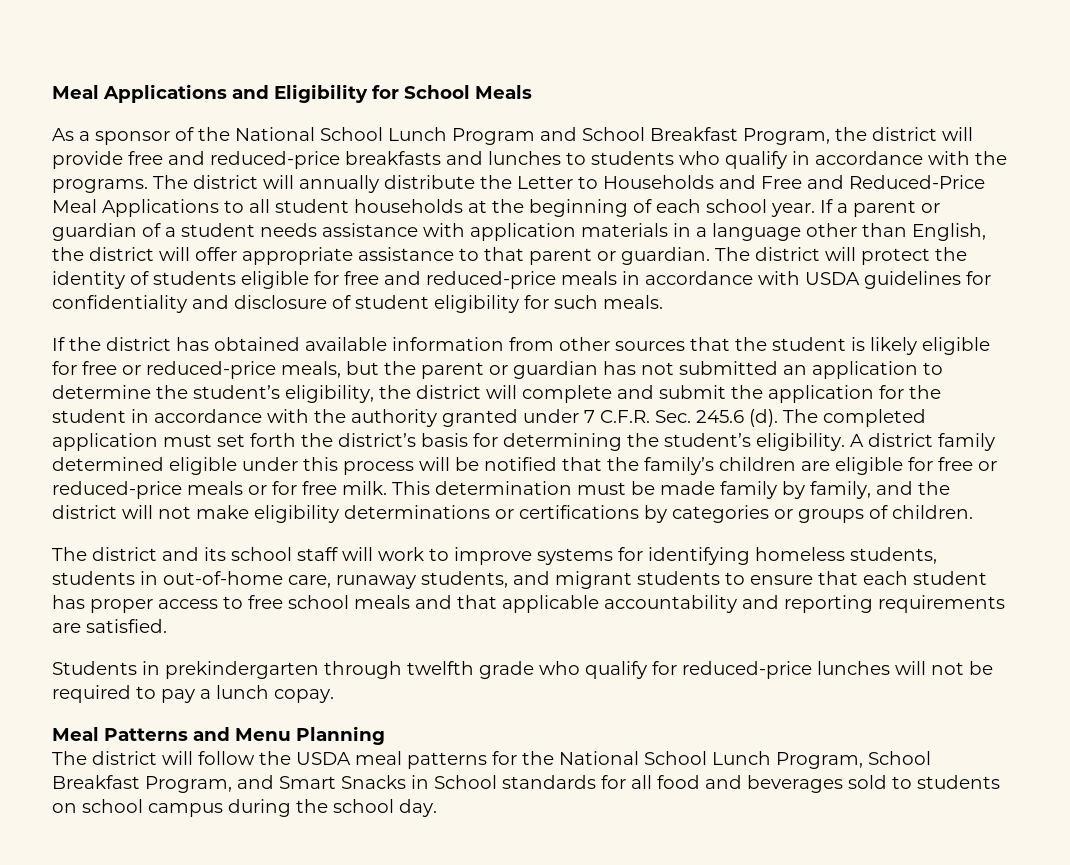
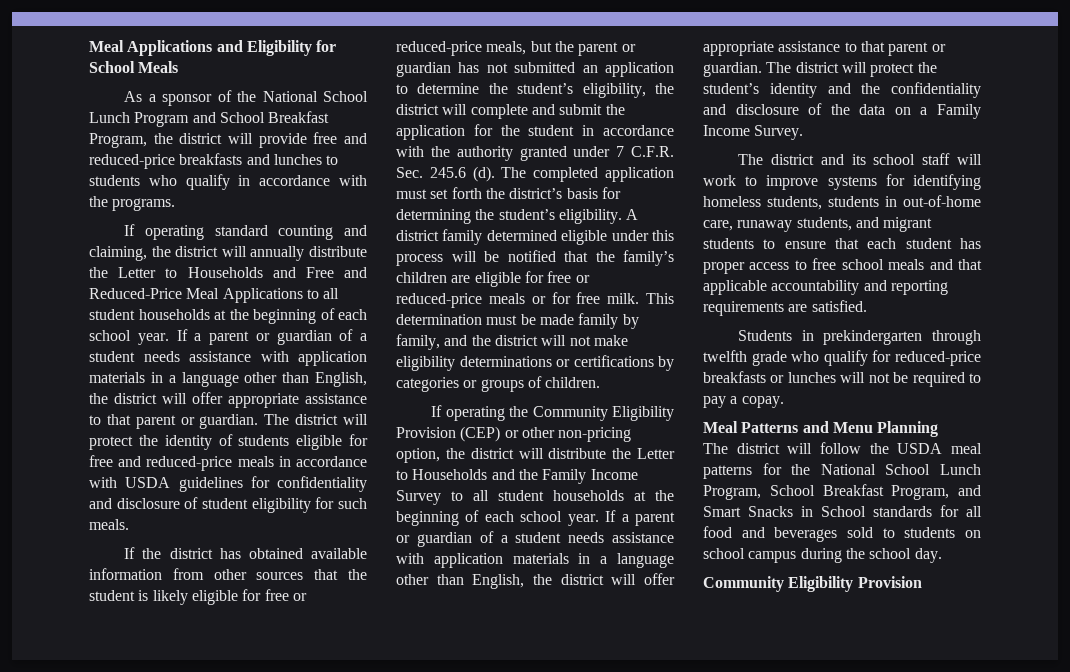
- As a sponsor of the National School Lunch Program and School Breakfast Program, the district will provide free and reduced-price breakfasts and lunches to students who qualify in accordance with the programs. The district will annually distribute the Letter to Households and Free and Reduced-Price Meal Applications to all student households at the beginning of each school year.
+ As a sponsor of the National School Lunch Program and School Breakfast Program, the district will provide free and reduced-price breakfasts and lunches to students who qualify in accordance with the programs.
+ If operating standard counting and claiming, the district will annually distribute the Letter to Households and Free and Reduced-Price Meal Applications to all student households at the beginning of each school year.
+ If operating the Community Eligibility Provision (CEP) or other non-pricing option, the district will distribute the Letter to Households and the Family Income Survey to all student households at the beginning of each school year. If a parent or guardian of a student needs assistance with application materials in a language other than English, the district will offer appropriate assistance to that parent or guardian. The district will protect the student’s identity and the confidentiality and disclosure of the data on a Family Income Survey.
- Students in prekindergarten through twelfth grade who qualify for reduced-price lunches will not be required to pay a lunch copay.
+ Students in prekindergarten through twelfth grade who qualify for reduced-price breakfasts or lunches will not be required to pay a copay.
  The district will follow the USDA meal patterns for the National School Lunch Program, School Breakfast Program, and Smart Snacks in School standards for all food and beverages sold to students on school campus during the school day.
+ Community Eligibility Provision

